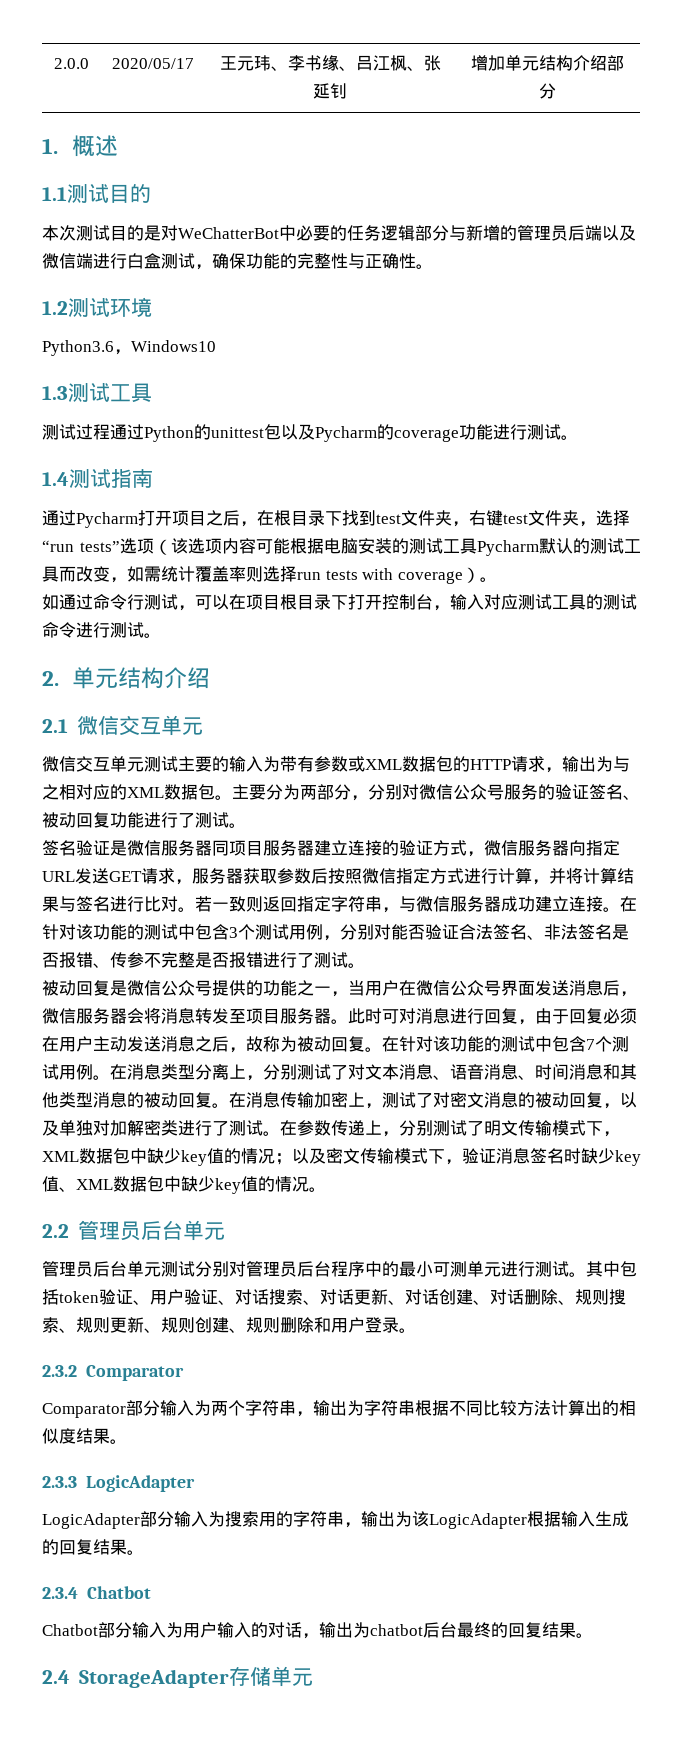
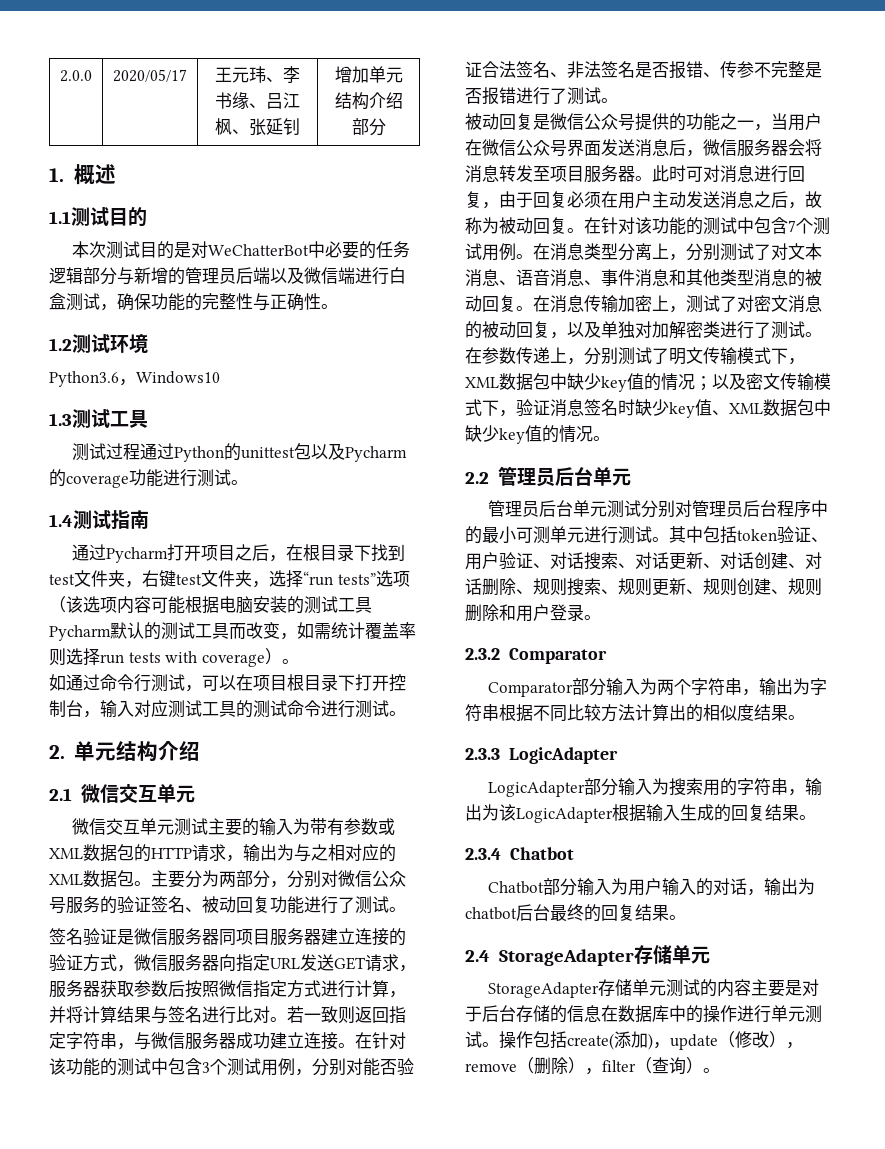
- 在消息类型分离上，分别测试了对文本消息、语音消息、时间消息和其他类型消息的被动回复。
+ 在消息类型分离上，分别测试了对文本消息、语音消息、事件消息和其他类型消息的被动回复。
+ StorageAdapter存储单元测试的内容主要是对于后台存储的信息在数据库中的操作进行单元测试。操作包括create(添加)，update（修改），remove（删除），filter（查询）。

